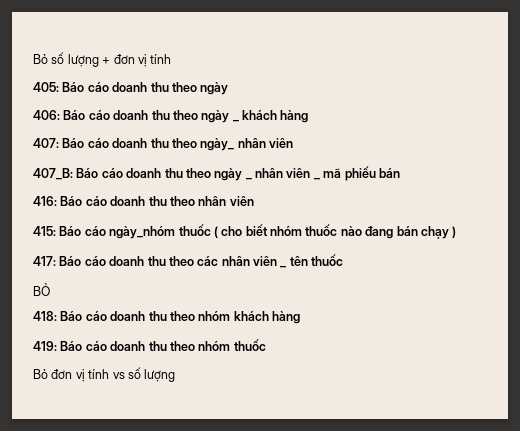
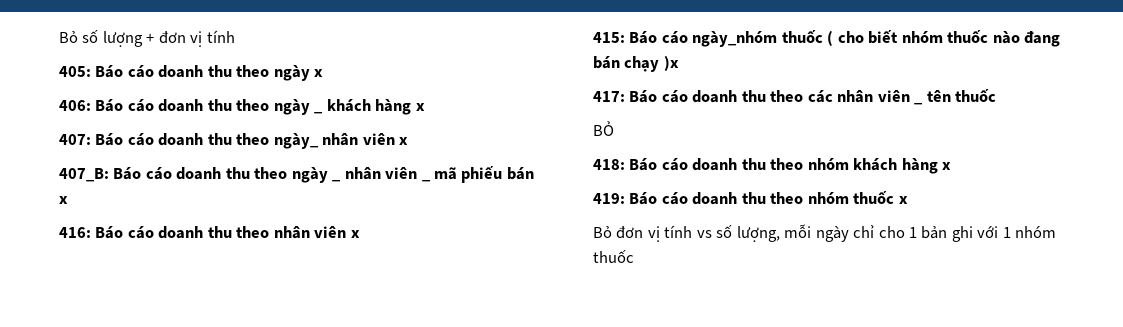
- 405: Báo cáo doanh thu theo ngày
+ 405: Báo cáo doanh thu theo ngày x
- 406: Báo cáo doanh thu theo ngày _ khách hàng
+ 406: Báo cáo doanh thu theo ngày _ khách hàng x
- 407: Báo cáo doanh thu theo ngày_ nhân viên
+ 407: Báo cáo doanh thu theo ngày_ nhân viên x
- 407_B: Báo cáo doanh thu theo ngày _ nhân viên _ mã phiếu bán
+ 407_B: Báo cáo doanh thu theo ngày _ nhân viên _ mã phiếu bán x
- 416: Báo cáo doanh thu theo nhân viên
+ 416: Báo cáo doanh thu theo nhân viên x
- 415: Báo cáo ngày_nhóm thuốc ( cho biết nhóm thuốc nào đang bán chạy )
+ 415: Báo cáo ngày_nhóm thuốc ( cho biết nhóm thuốc nào đang bán chạy )x
- 418: Báo cáo doanh thu theo nhóm khách hàng
+ 418: Báo cáo doanh thu theo nhóm khách hàng x
- 419: Báo cáo doanh thu theo nhóm thuốc
+ 419: Báo cáo doanh thu theo nhóm thuốc x
- Bỏ đơn vị tính vs số lượng
+ Bỏ đơn vị tính vs số lượng, mỗi ngày chỉ cho 1 bản ghi với 1 nhóm thuốc

